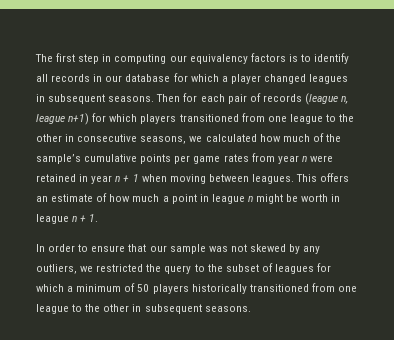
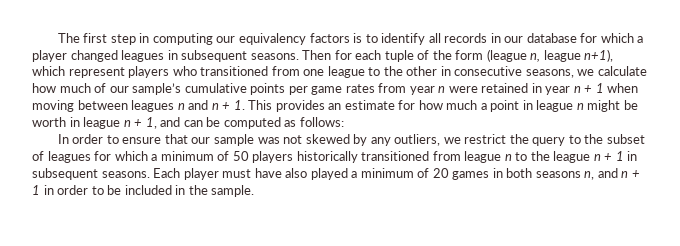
- Then for each pair of records (league n, league n+1) for which players transitioned from one league to the other in consecutive seasons, we calculated how much of the sample’s cumulative points per game rates from year n were retained in year n + 1 when moving between leagues. This offers an estimate of how much a point in league n might be worth in league n + 1.
+ Then for each tuple of the form (league n, league n+1), which represent players who transitioned from one league to the other in consecutive seasons, we calculate how much of our sample’s cumulative points per game rates from year n were retained in year n + 1 when moving between leagues n and n + 1. This provides an estimate for how much a point in league n might be worth in league n + 1, and can be computed as follows:
- In order to ensure that our sample was not skewed by any outliers, we restricted the query to the subset of leagues for which a minimum of 50 players historically transitioned from one league to the other in subsequent seasons.
+ In order to ensure that our sample was not skewed by any outliers, we restrict the query to the subset of leagues for which a minimum of 50 players historically transitioned from league n to the league n + 1 in subsequent seasons. Each player must have also played a minimum of 20 games in both seasons n, and n + 1 in order to be included in the sample.

